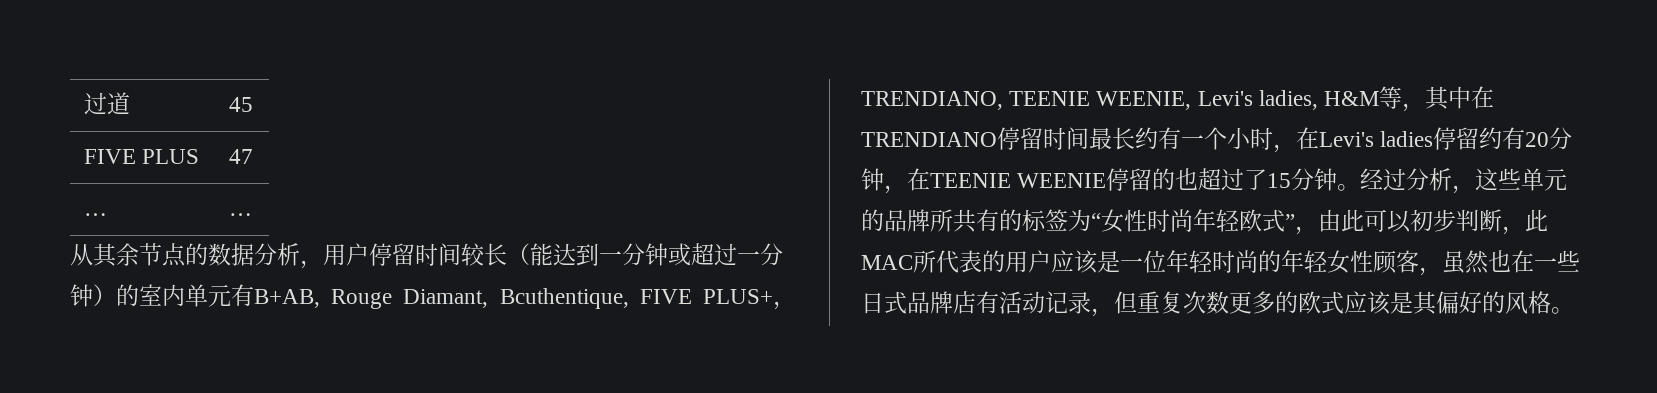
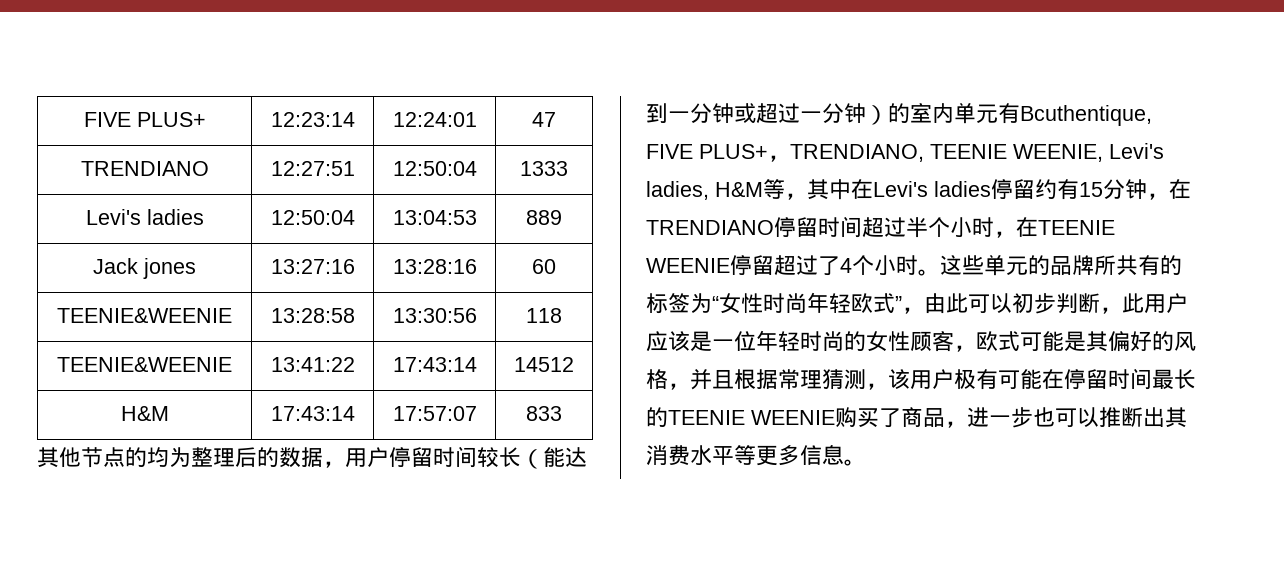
- 过道 | 45
- FIVE PLUS | 47
- … | …
- 从其余节点的数据分析，用户停留时间较长（能达到一分钟或超过一分钟）的室内单元有B+AB, Rouge Diamant, Bcuthentique, FIVE PLUS+，TRENDIANO, TEENIE WEENIE, Levi's ladies, H&M等，其中在TRENDIANO停留时间最长约有一个小时，在Levi's ladies停留约有20分钟，在TEENIE WEENIE停留的也超过了15分钟。经过分析，这些单元的品牌所共有的标签为“女性时尚年轻欧式”，由此可以初步判断，此MAC所代表的用户应该是一位年轻时尚的年轻女性顾客，虽然也在一些日式品牌店有活动记录，但重复次数更多的欧式应该是其偏好的风格。
+ FIVE PLUS+ | 12:23:14 | 12:24:01 | 47
+ TRENDIANO | 12:27:51 | 12:50:04 | 1333
+ Levi's ladies | 12:50:04 | 13:04:53 | 889
+ Jack jones | 13:27:16 | 13:28:16 | 60
+ TEENIE&WEENIE | 13:28:58 | 13:30:56 | 118
+ TEENIE&WEENIE | 13:41:22 | 17:43:14 | 14512
+ H&M | 17:43:14 | 17:57:07 | 833
+ 其他节点的均为整理后的数据，用户停留时间较长（能达到一分钟或超过一分钟）的室内单元有Bcuthentique, FIVE PLUS+，TRENDIANO, TEENIE WEENIE, Levi's ladies, H&M等，其中在Levi's ladies停留约有15分钟，在TRENDIANO停留时间超过半个小时，在TEENIE WEENIE停留超过了4个小时。这些单元的品牌所共有的标签为“女性时尚年轻欧式”，由此可以初步判断，此用户应该是一位年轻时尚的女性顾客，欧式可能是其偏好的风格，并且根据常理猜测，该用户极有可能在停留时间最长的TEENIE WEENIE购买了商品，进一步也可以推断出其消费水平等更多信息。

